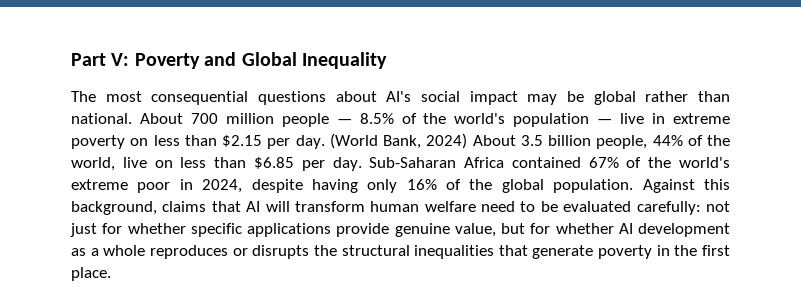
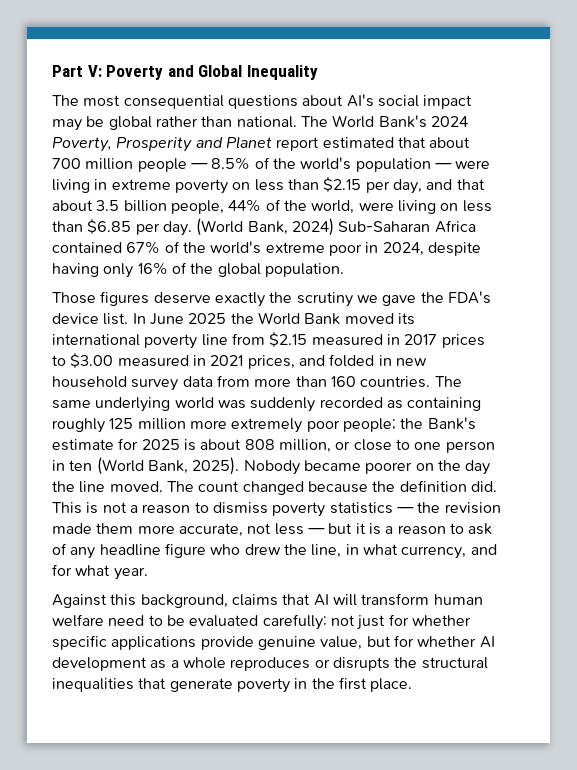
- About 700 million people — 8.5% of the world's population — live in extreme poverty on less than $2.15 per day. (World Bank, 2024) About 3.5 billion people, 44% of the world, live on less than $6.85 per day.
+ The World Bank's 2024 Poverty, Prosperity and Planet report estimated that about 700 million people — 8.5% of the world's population — were living in extreme poverty on less than $2.15 per day, and that about 3.5 billion people, 44% of the world, were living on less than $6.85 per day.
- Sub-Saharan Africa contained 67% of the world's extreme poor in 2024, despite having only 16% of the global population. Against this background, claims that AI will transform human welfare need to be evaluated carefully:
+ (World Bank, 2024) Sub-Saharan Africa contained 67% of the world's extreme poor in 2024, despite having only 16% of the global population.
+ Those figures deserve exactly the scrutiny we gave the FDA's device list. In June 2025 the World Bank moved its international poverty line from $2.15 measured in 2017 prices to $3.00 measured in 2021 prices, and folded in new household survey data from more than 160 countries. The same underlying world was suddenly recorded as containing roughly 125 million more extremely poor people; the Bank's estimate for 2025 is about 808 million, or close to one person in ten (World Bank, 2025). Nobody became poorer on the day the line moved. The count changed because the definition did. This is not a reason to dismiss poverty statistics — the revision made them more accurate, not less — but it is a reason to ask of any headline figure who drew the line, in what currency, and for what year.
+ Against this background, claims that AI will transform human welfare need to be evaluated carefully:

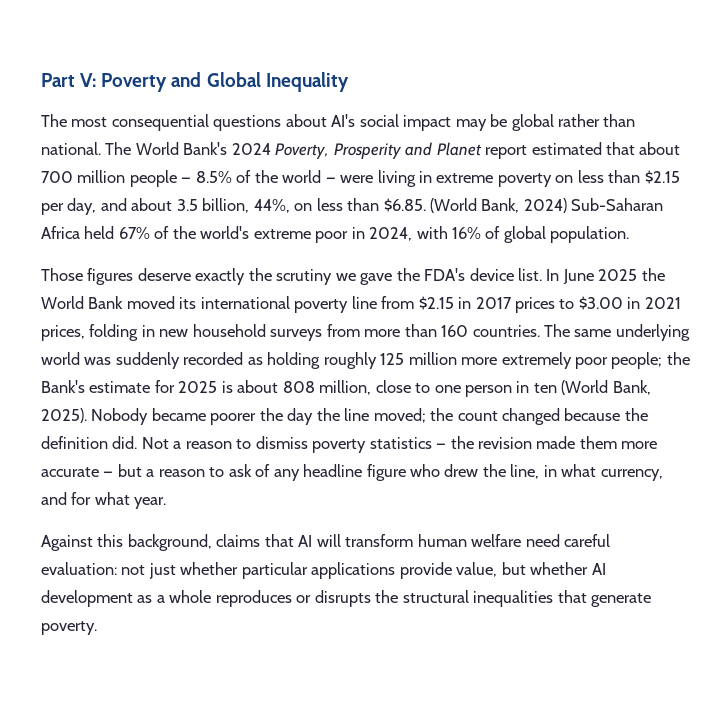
- The World Bank's 2024 Poverty, Prosperity and Planet report estimated that about 700 million people — 8.5% of the world's population — were living in extreme poverty on less than $2.15 per day, and that about 3.5 billion people, 44% of the world, were living on less than $6.85 per day. (World Bank, 2024) Sub-Saharan Africa contained 67% of the world's extreme poor in 2024, despite having only 16% of the global population.
+ The World Bank's 2024 Poverty, Prosperity and Planet report estimated that about 700 million people — 8.5% of the world — were living in extreme poverty on less than $2.15 per day, and about 3.5 billion, 44%, on less than $6.85. (World Bank, 2024) Sub-Saharan Africa held 67% of the world's extreme poor in 2024, with 16% of global population.
- In June 2025 the World Bank moved its international poverty line from $2.15 measured in 2017 prices to $3.00 measured in 2021 prices, and folded in new household survey data from more than 160 countries.
+ In June 2025 the World Bank moved its international poverty line from $2.15 in 2017 prices to $3.00 in 2021 prices, folding in new household surveys from more than 160 countries.
- The same underlying world was suddenly recorded as containing roughly 125 million more extremely poor people; the Bank's estimate for 2025 is about 808 million, or close to one person in ten (World Bank, 2025).
+ The same underlying world was suddenly recorded as holding roughly 125 million more extremely poor people; the Bank's estimate for 2025 is about 808 million, close to one person in ten (World Bank, 2025).
- Nobody became poorer on the day the line moved. The count changed because the definition did.
+ Nobody became poorer the day the line moved; the count changed because the definition did.
- This is not a reason to dismiss poverty statistics — the revision made them more accurate, not less — but it is a reason to ask of any headline figure who drew the line, in what currency, and for what year.
+ Not a reason to dismiss poverty statistics — the revision made them more accurate — but a reason to ask of any headline figure who drew the line, in what currency, and for what year.
- Against this background, claims that AI will transform human welfare need to be evaluated carefully: not just for whether specific applications provide genuine value, but for whether AI development as a whole reproduces or disrupts the structural inequalities that generate poverty in the first place.
+ Against this background, claims that AI will transform human welfare need careful evaluation: not just whether particular applications provide value, but whether AI development as a whole reproduces or disrupts the structural inequalities that generate poverty.

